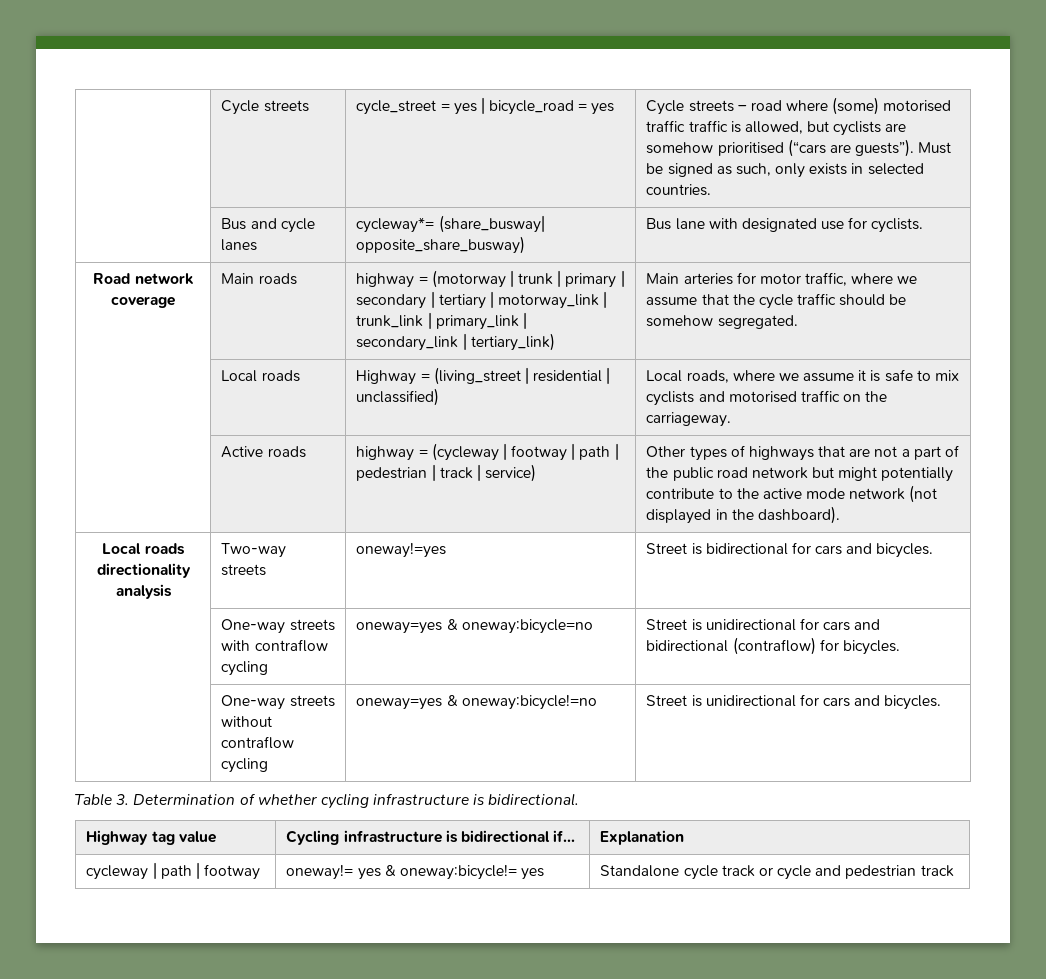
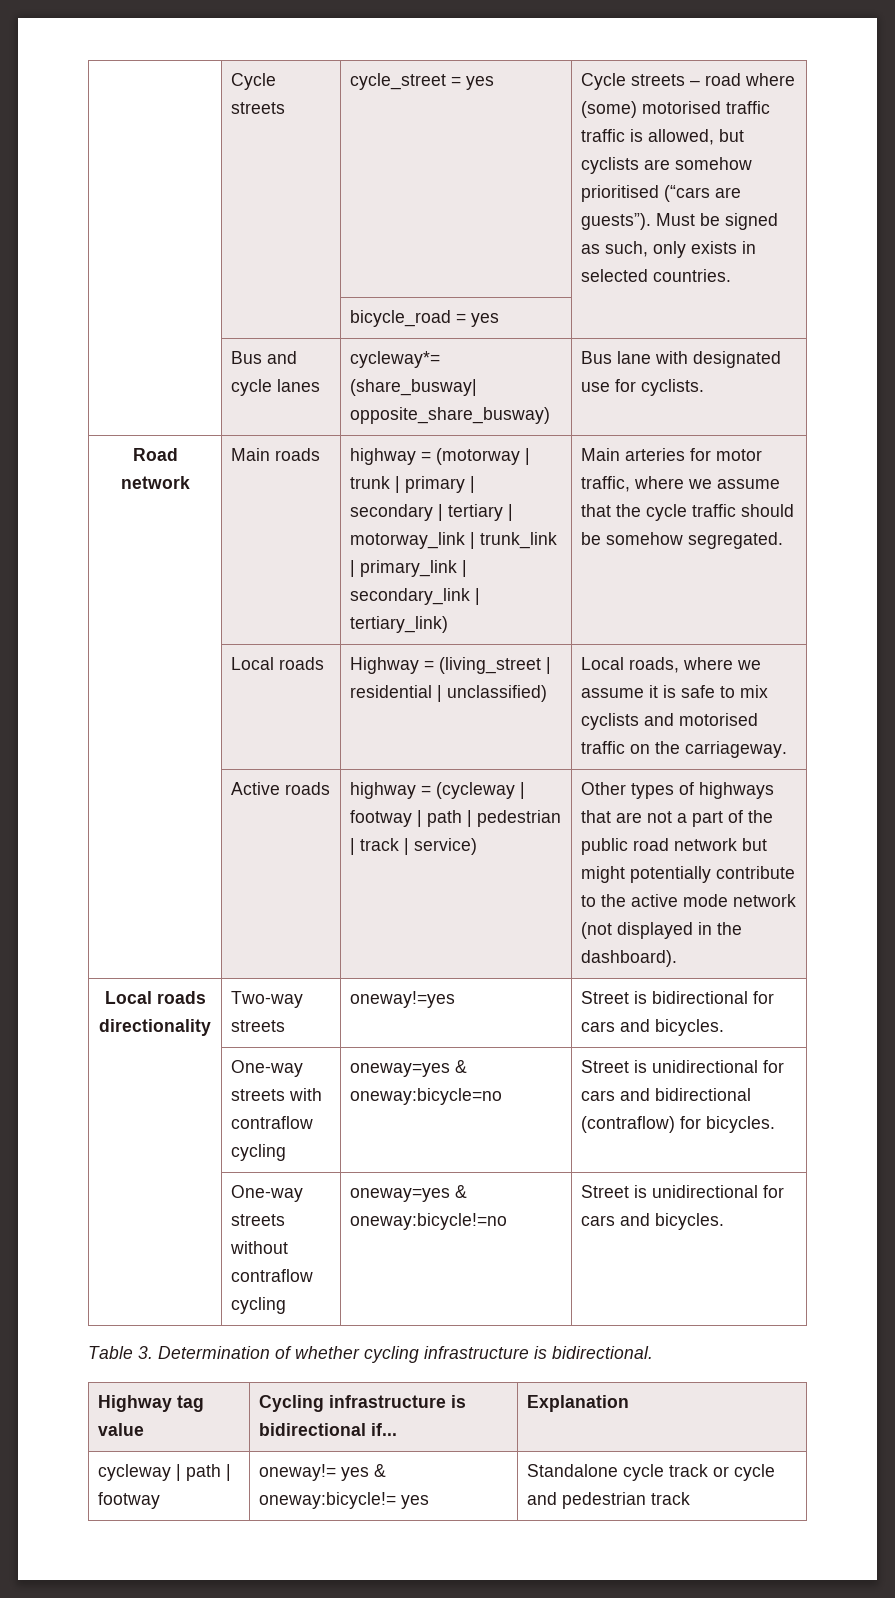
- | Cycle streets | cycle_street = yes | bicycle_road = yes | Cycle streets – road where (some) motorised traffic traffic is allowed, but cyclists are somehow prioritised (“cars are guests”). Must be signed as such, only exists in selected countries.
+ | Cycle streets | cycle_street = yes | Cycle streets – road where (some) motorised traffic traffic is allowed, but cyclists are somehow prioritised (“cars are guests”). Must be signed as such, only exists in selected countries.
+ | | bicycle_road = yes |
- Road network coverage | Main roads | highway = (motorway | trunk | primary | secondary | tertiary | motorway_link | trunk_link | primary_link | secondary_link | tertiary_link) | Main arteries for motor traffic, where we assume that the cycle traffic should be somehow segregated.
+ Road network | Main roads | highway = (motorway | trunk | primary | secondary | tertiary | motorway_link | trunk_link | primary_link | secondary_link | tertiary_link) | Main arteries for motor traffic, where we assume that the cycle traffic should be somehow segregated.
- Local roads directionality analysis | Two-way streets | oneway!=yes | Street is bidirectional for cars and bicycles.
+ Local roads directionality | Two-way streets | oneway!=yes | Street is bidirectional for cars and bicycles.

